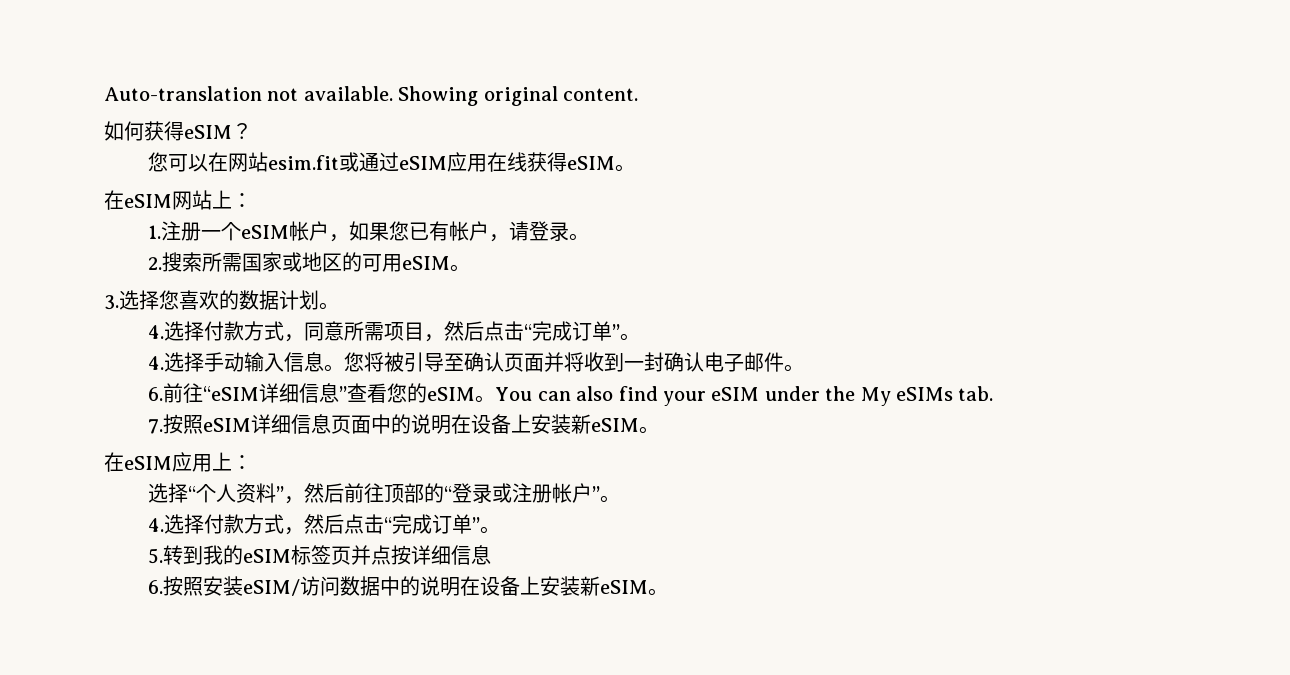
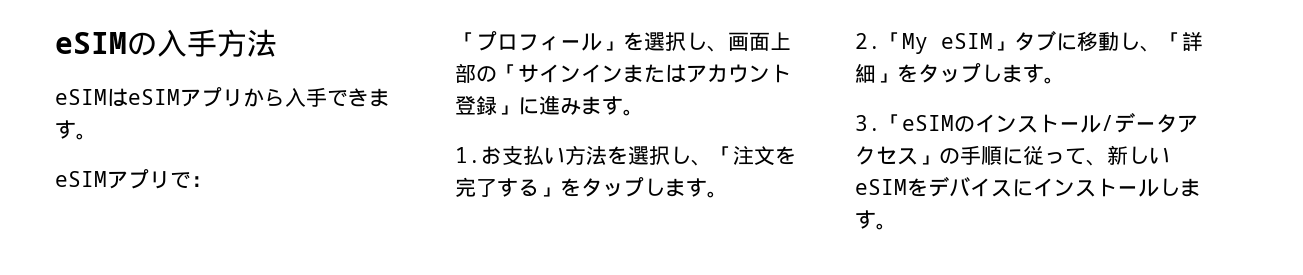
- Auto-translation not available. Showing original content.
- 如何获得eSIM？
- 您可以在网站esim.fit或通过eSIM应用在线获得eSIM。
- 在eSIM网站上：
- 1.注册一个eSIM帐户，如果您已有帐户，请登录。
- 2.搜索所需国家或地区的可用eSIM。
- 3.选择您喜欢的数据计划。
- 4.选择付款方式，同意所需项目，然后点击“完成订单”。
- 4.选择手动输入信息。您将被引导至确认页面并将收到一封确认电子邮件。
- 6.前往“eSIM详细信息”查看您的eSIM。You can also find your eSIM under the My eSIMs tab.
- 7.按照eSIM详细信息页面中的说明在设备上安装新eSIM。
- 在eSIM应用上：
- 选择“个人资料”，然后前往顶部的“登录或注册帐户”。
- 4.选择付款方式，然后点击“完成订单”。
- 5.转到我的eSIM标签页并点按详细信息
- 6.按照安装eSIM/访问数据中的说明在设备上安装新eSIM。
+ eSIMの入手方法
+ eSIMはeSIMアプリから入手できます。
+ eSIMアプリで：
+ 「プロフィール」を選択し、画面上部の「サインインまたはアカウント登録」に進みます。
+ 1.お支払い方法を選択し、「注文を完了する」をタップします。
+ 2.「My eSIM」タブに移動し、「詳細」をタップします。
+ 3.「eSIMのインストール/データアクセス」の手順に従って、新しいeSIMをデバイスにインストールします。

